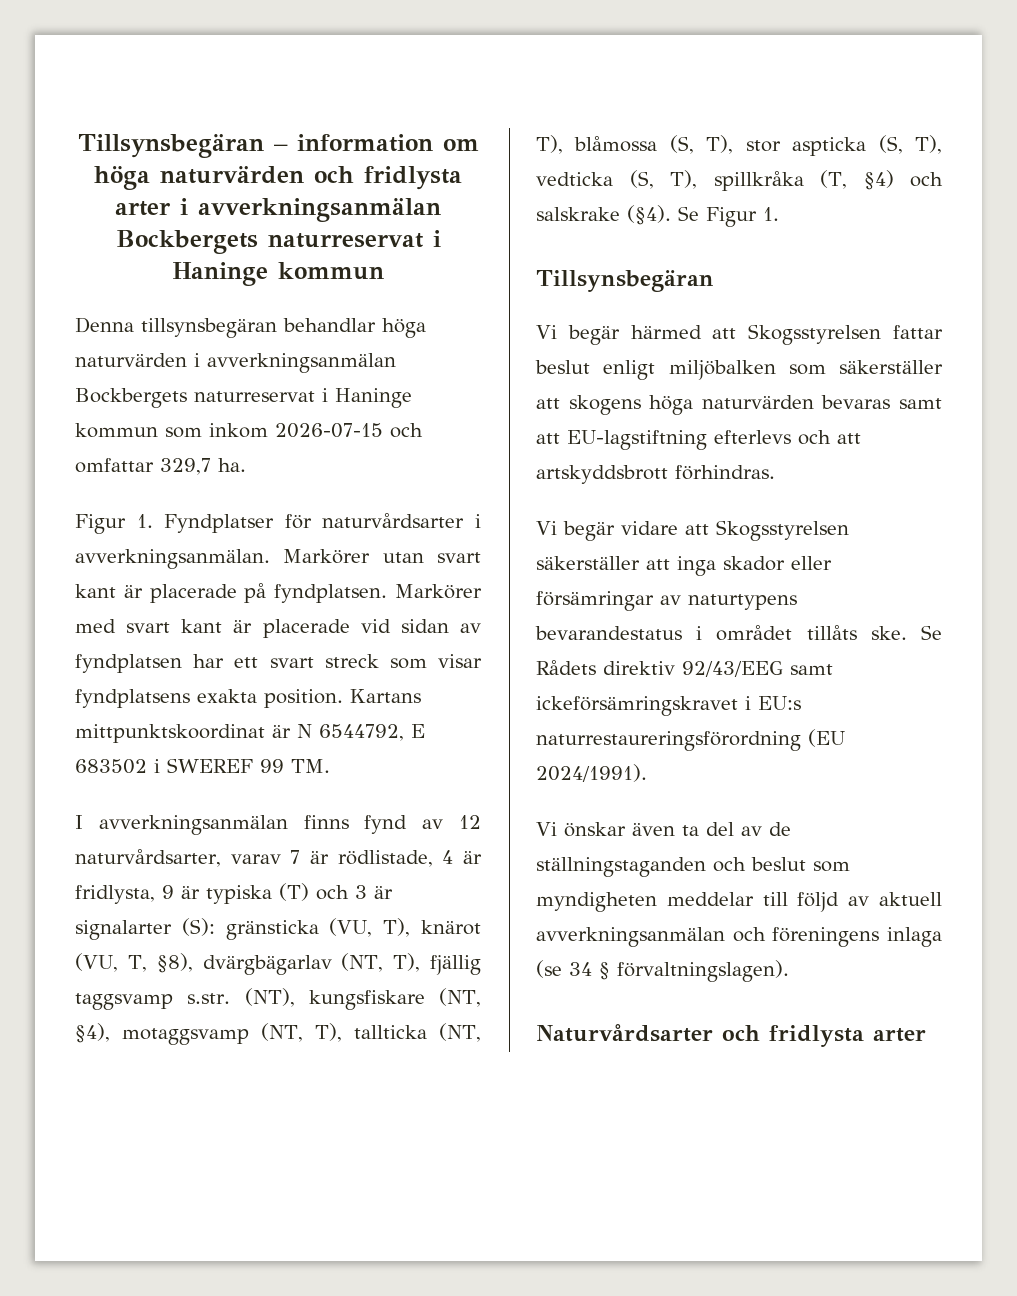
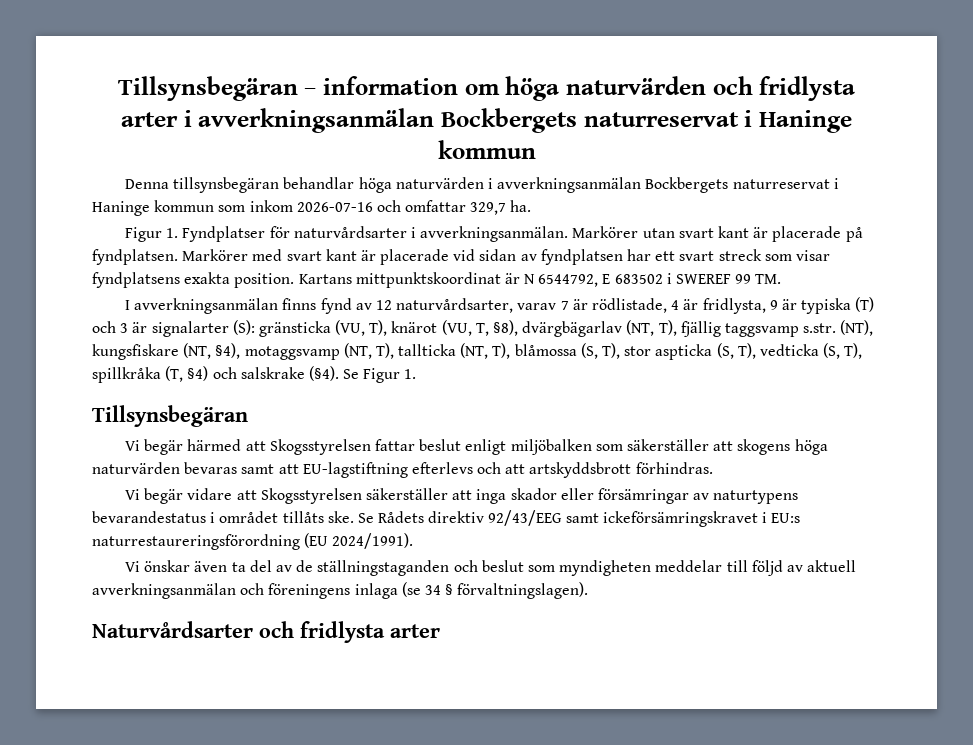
- Denna tillsynsbegäran behandlar höga naturvärden i avverkningsanmälan Bockbergets naturreservat i Haninge kommun som inkom 2026-07-15 och omfattar 329,7 ha.
+ Denna tillsynsbegäran behandlar höga naturvärden i avverkningsanmälan Bockbergets naturreservat i Haninge kommun som inkom 2026-07-16 och omfattar 329,7 ha.

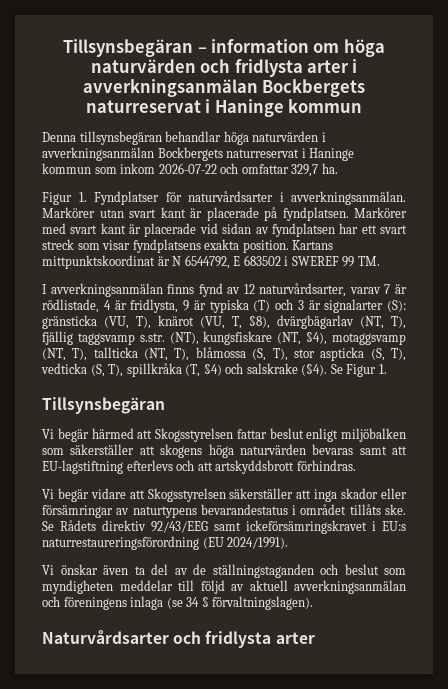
- Denna tillsynsbegäran behandlar höga naturvärden i avverkningsanmälan Bockbergets naturreservat i Haninge kommun som inkom 2026-07-16 och omfattar 329,7 ha.
+ Denna tillsynsbegäran behandlar höga naturvärden i avverkningsanmälan Bockbergets naturreservat i Haninge kommun som inkom 2026-07-22 och omfattar 329,7 ha.

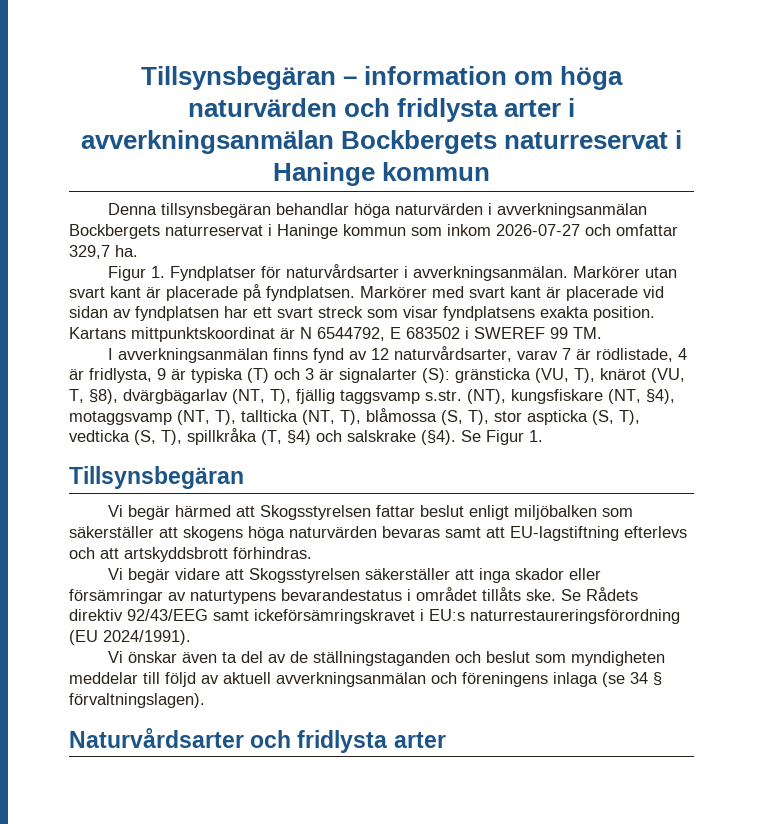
- Denna tillsynsbegäran behandlar höga naturvärden i avverkningsanmälan Bockbergets naturreservat i Haninge kommun som inkom 2026-07-22 och omfattar 329,7 ha.
+ Denna tillsynsbegäran behandlar höga naturvärden i avverkningsanmälan Bockbergets naturreservat i Haninge kommun som inkom 2026-07-27 och omfattar 329,7 ha.

